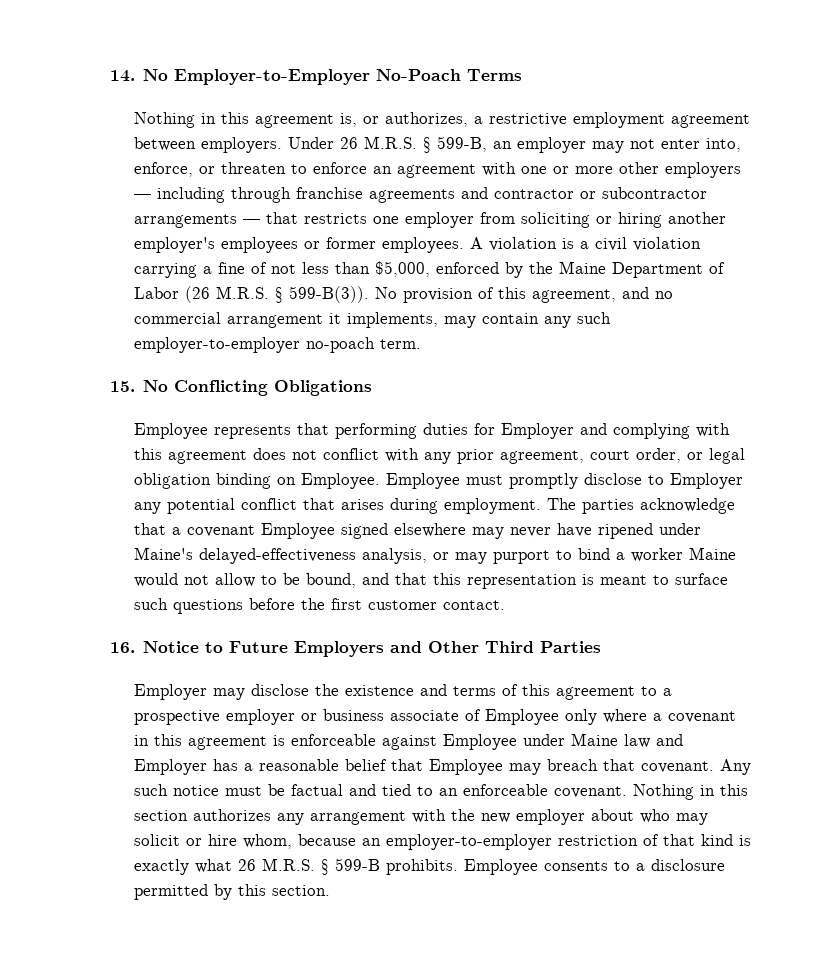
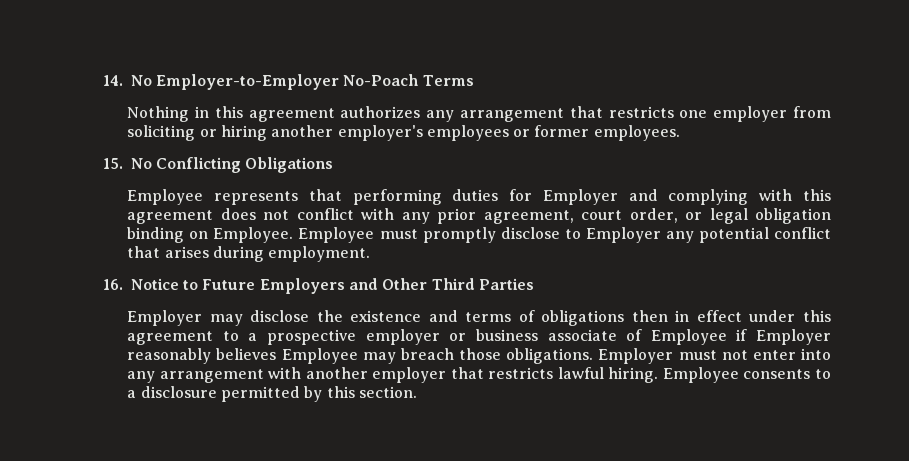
- Nothing in this agreement is, or authorizes, a restrictive employment agreement between employers. Under 26 M.R.S. § 599-B, an employer may not enter into, enforce, or threaten to enforce an agreement with one or more other employers — including through franchise agreements and contractor or subcontractor arrangements — that restricts one employer from soliciting or hiring another employer's employees or former employees. A violation is a civil violation carrying a fine of not less than $5,000, enforced by the Maine Department of Labor (26 M.R.S. § 599-B(3)). No provision of this agreement, and no commercial arrangement it implements, may contain any such employer-to-employer no-poach term.
+ Nothing in this agreement authorizes any arrangement that restricts one employer from soliciting or hiring another employer's employees or former employees.
- The parties acknowledge that a covenant Employee signed elsewhere may never have ripened under Maine's delayed-effectiveness analysis, or may purport to bind a worker Maine would not allow to be bound, and that this representation is meant to surface such questions before the first customer contact.
- Employer may disclose the existence and terms of this agreement to a prospective employer or business associate of Employee only where a covenant in this agreement is enforceable against Employee under Maine law and Employer has a reasonable belief that Employee may breach that covenant. Any such notice must be factual and tied to an enforceable covenant. Nothing in this section authorizes any arrangement with the new employer about who may solicit or hire whom, because an employer-to-employer restriction of that kind is exactly what 26 M.R.S. § 599-B prohibits.
+ Employer may disclose the existence and terms of obligations then in effect under this agreement to a prospective employer or business associate of Employee if Employer reasonably believes Employee may breach those obligations. Employer must not enter into any arrangement with another employer that restricts lawful hiring.

